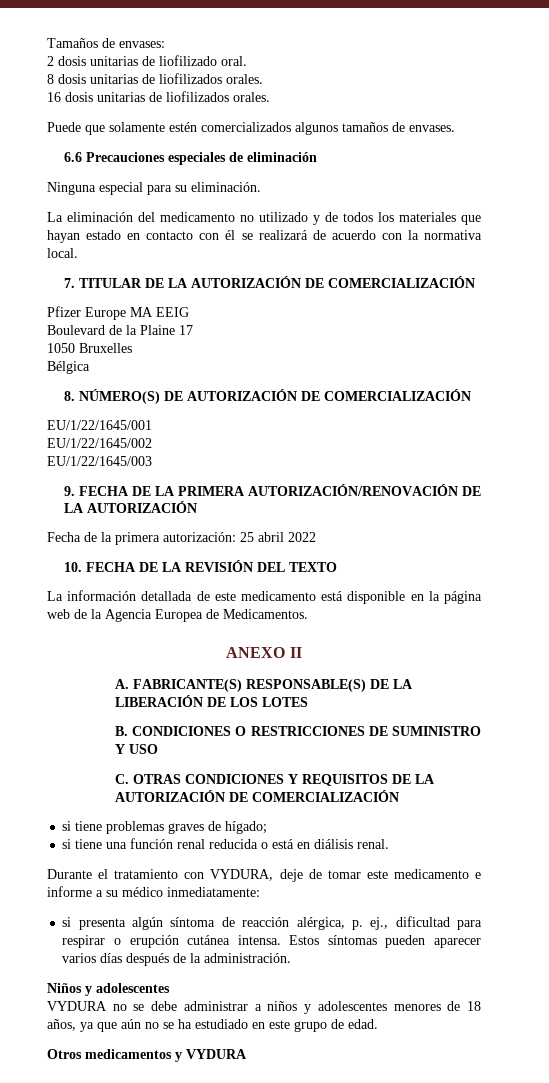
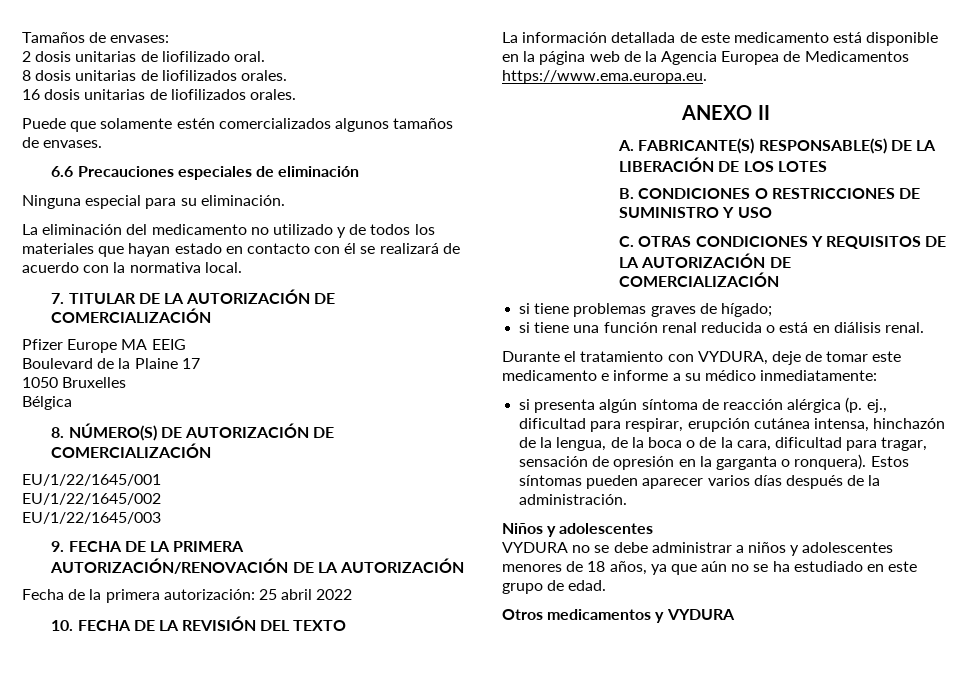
- La información detallada de este medicamento está disponible en la página web de la Agencia Europea de Medicamentos.
+ La información detallada de este medicamento está disponible en la página web de la Agencia Europea de Medicamentos https://www.ema.europa.eu.
- si presenta algún síntoma de reacción alérgica, p. ej., dificultad para respirar o erupción cutánea intensa.
+ si presenta algún síntoma de reacción alérgica (p. ej., dificultad para respirar, erupción cutánea intensa, hinchazón de la lengua, de la boca o de la cara, dificultad para tragar, sensación de opresión en la garganta o ronquera).

